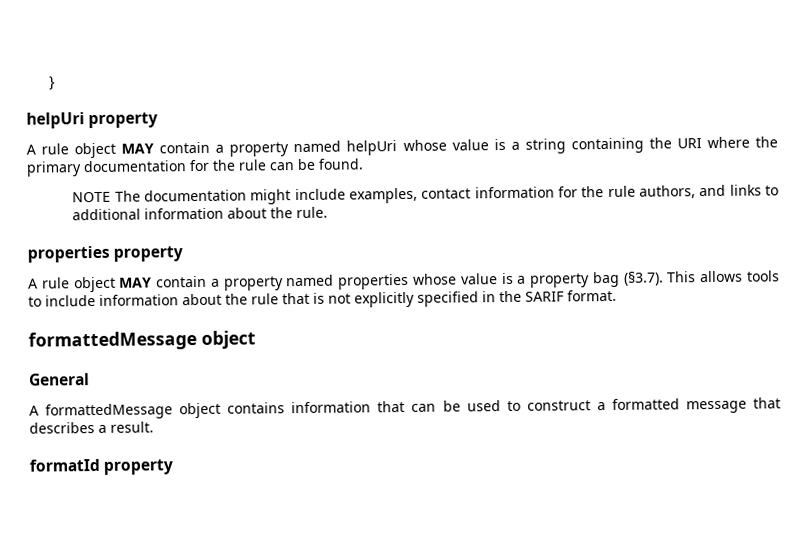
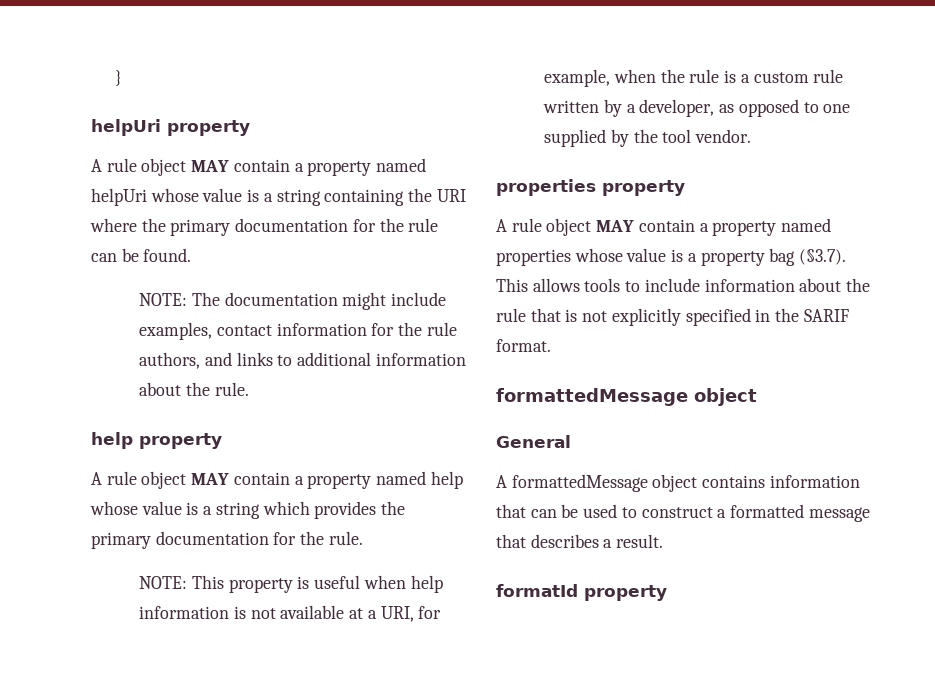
- NOTE The documentation might include examples, contact information for the rule authors, and links to additional information about the rule.
+ NOTE: The documentation might include examples, contact information for the rule authors, and links to additional information about the rule.
+ help property
+ A rule object MAY contain a property named help whose value is a string which provides the primary documentation for the rule.
+ NOTE: This property is useful when help information is not available at a URI, for example, when the rule is a custom rule written by a developer, as opposed to one supplied by the tool vendor.

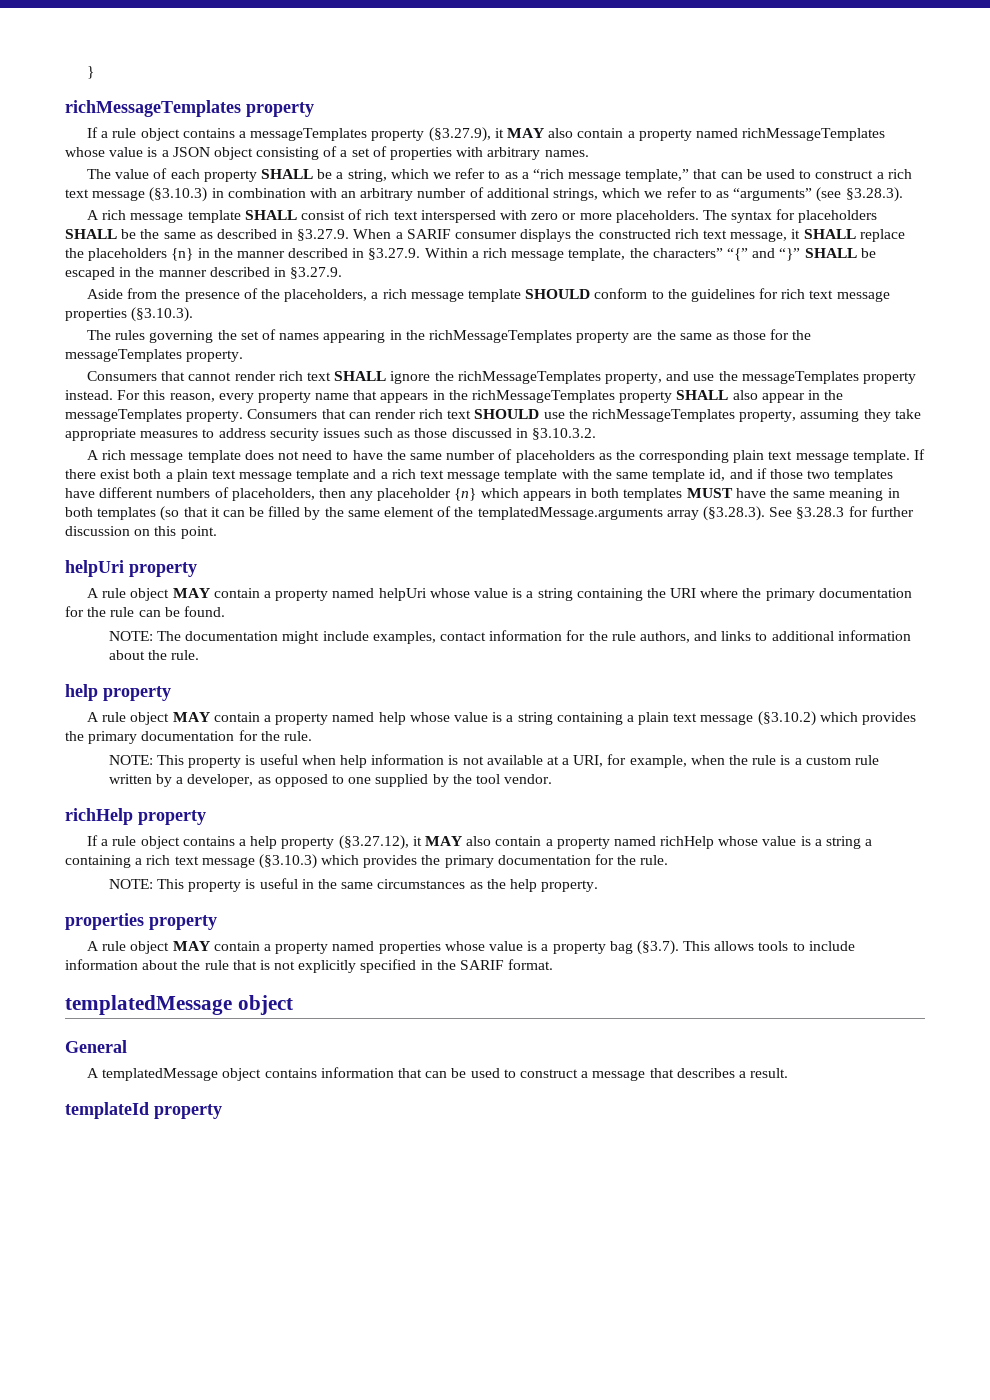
  }
+ richMessageTemplates property
+ If a rule object contains a messageTemplates property (§3.27.9), it MAY also contain a property named richMessageTemplates whose value is a JSON object consisting of a set of properties with arbitrary names.
+ The value of each property SHALL be a string, which we refer to as a “rich message template,” that can be used to construct a rich text message (§3.10.3) in combination with an arbitrary number of additional strings, which we refer to as “arguments” (see §3.28.3).
+ A rich message template SHALL consist of rich text interspersed with zero or more placeholders. The syntax for placeholders SHALL be the same as described in §3.27.9. When a SARIF consumer displays the constructed rich text message, it SHALL replace the placeholders {n} in the manner described in §3.27.9. Within a rich message template, the characters” “{” and “}” SHALL be escaped in the manner described in §3.27.9.
+ Aside from the presence of the placeholders, a rich message template SHOULD conform to the guidelines for rich text message properties (§3.10.3).
+ The rules governing the set of names appearing in the richMessageTemplates property are the same as those for the messageTemplates property.
+ Consumers that cannot render rich text SHALL ignore the richMessageTemplates property, and use the messageTemplates property instead. For this reason, every property name that appears in the richMessageTemplates property SHALL also appear in the messageTemplates property. Consumers that can render rich text SHOULD use the richMessageTemplates property, assuming they take appropriate measures to address security issues such as those discussed in §3.10.3.2.
+ A rich message template does not need to have the same number of placeholders as the corresponding plain text message template. If there exist both a plain text message template and a rich text message template with the same template id, and if those two templates have different numbers of placeholders, then any placeholder {n} which appears in both templates MUST have the same meaning in both templates (so that it can be filled by the same element of the templatedMessage.arguments array (§3.28.3). See §3.28.3 for further discussion on this point.
- A rule object MAY contain a property named help whose value is a string which provides the primary documentation for the rule.
+ A rule object MAY contain a property named help whose value is a string containing a plain text message (§3.10.2) which provides the primary documentation for the rule.
+ richHelp property
+ If a rule object contains a help property (§3.27.12), it MAY also contain a property named richHelp whose value is a string a containing a rich text message (§3.10.3) which provides the primary documentation for the rule.
+ NOTE: This property is useful in the same circumstances as the help property.
  A rule object MAY contain a property named properties whose value is a property bag (§3.7). This allows tools to include information about the rule that is not explicitly specified in the SARIF format.
- formattedMessage object
+ templatedMessage object
- A formattedMessage object contains information that can be used to construct a formatted message that describes a result.
+ A templatedMessage object contains information that can be used to construct a message that describes a result.
- formatId property
+ templateId property

